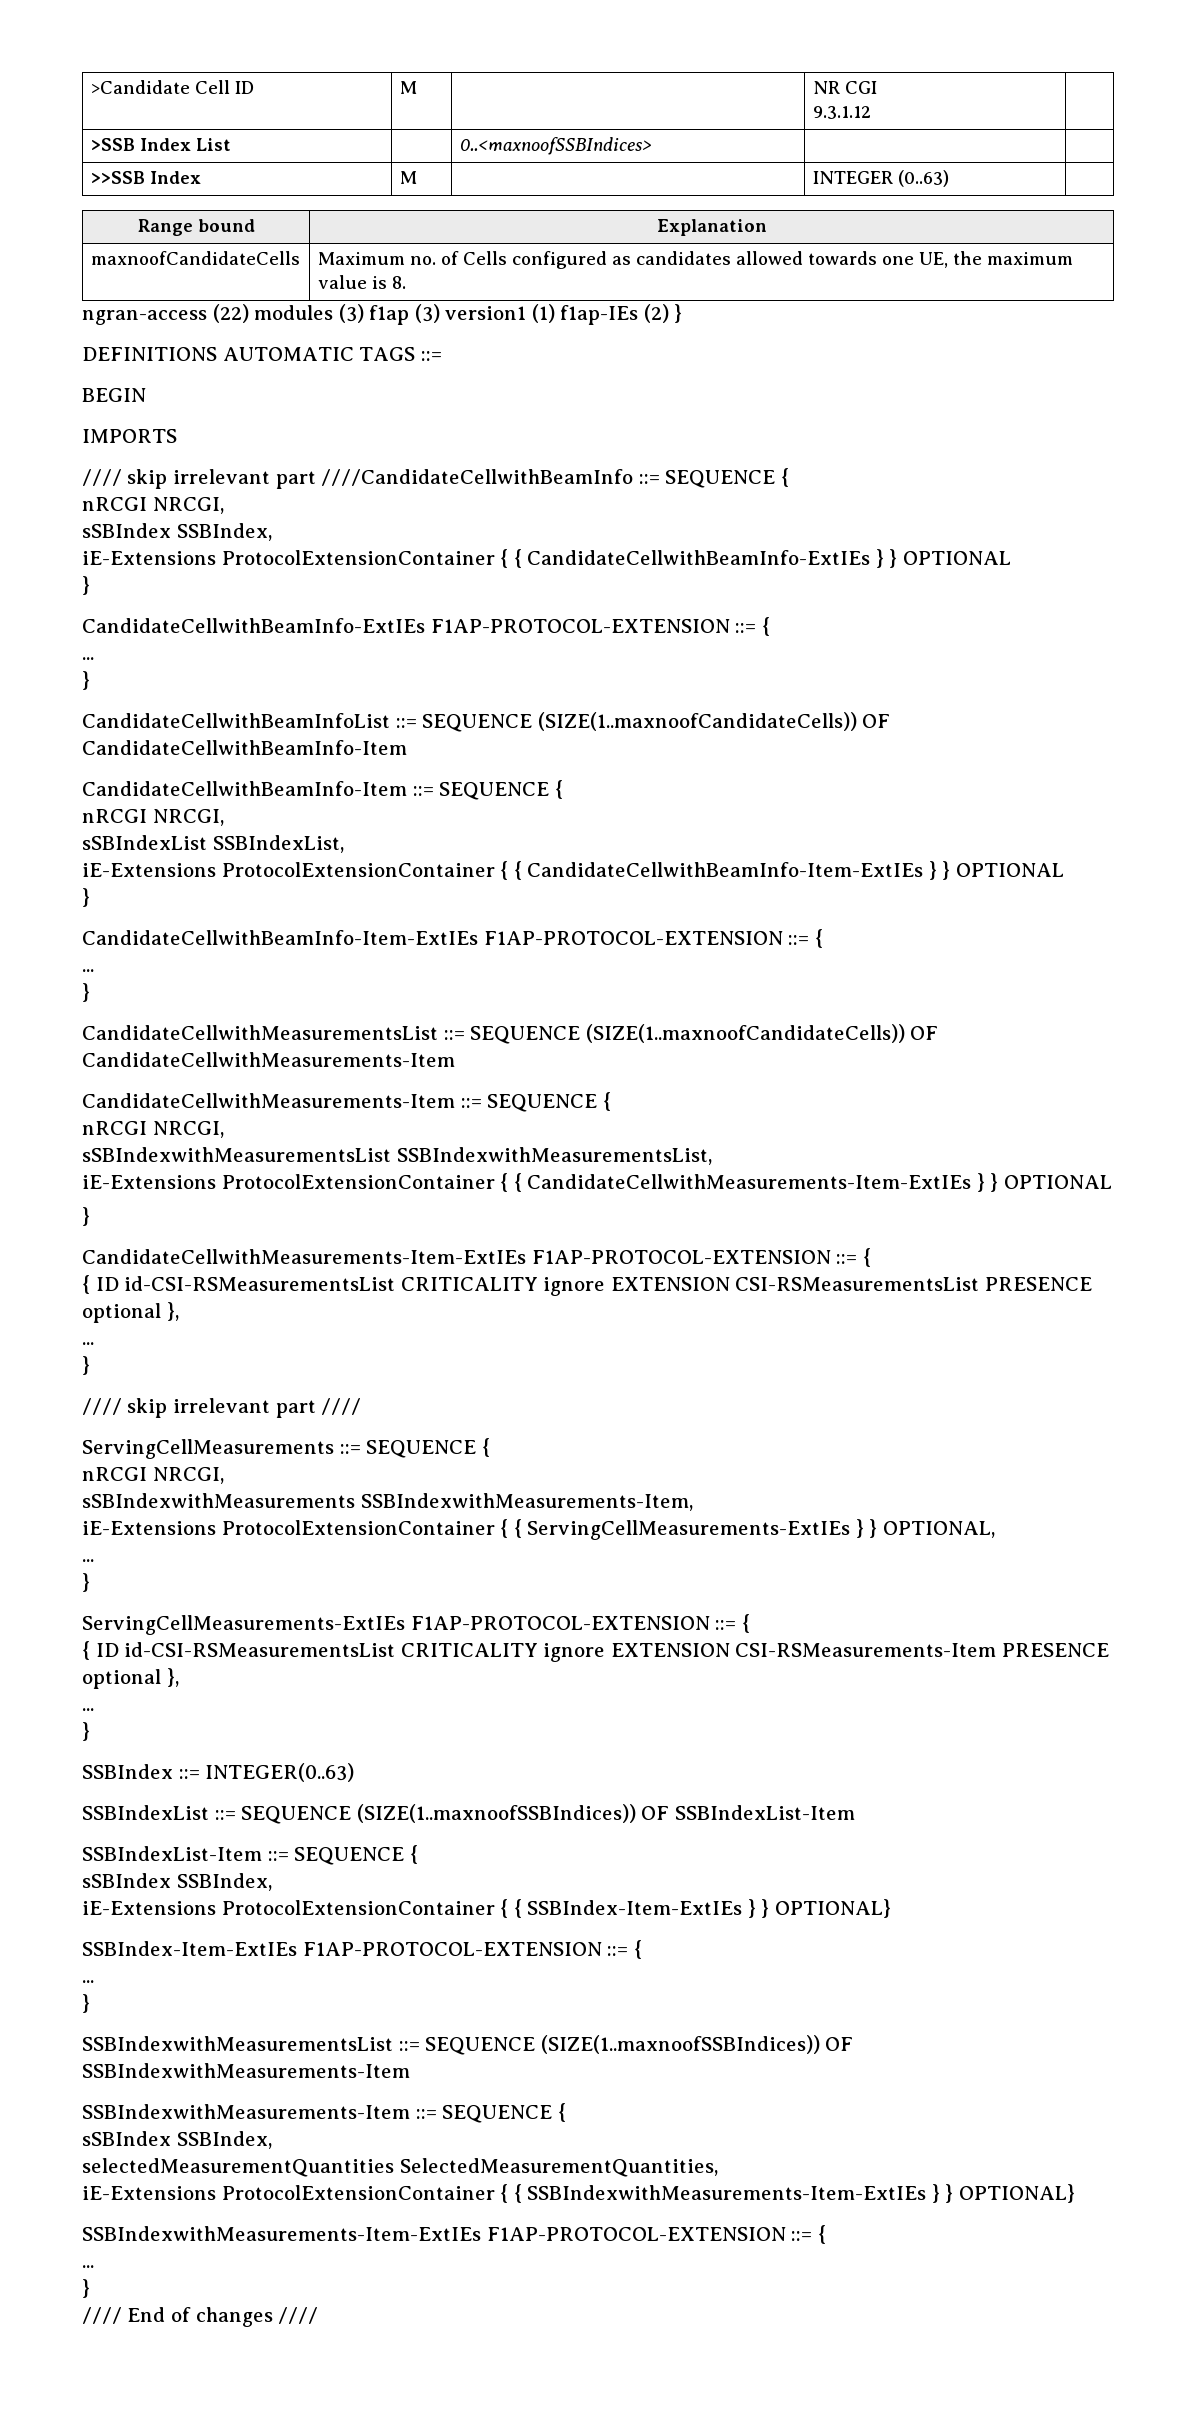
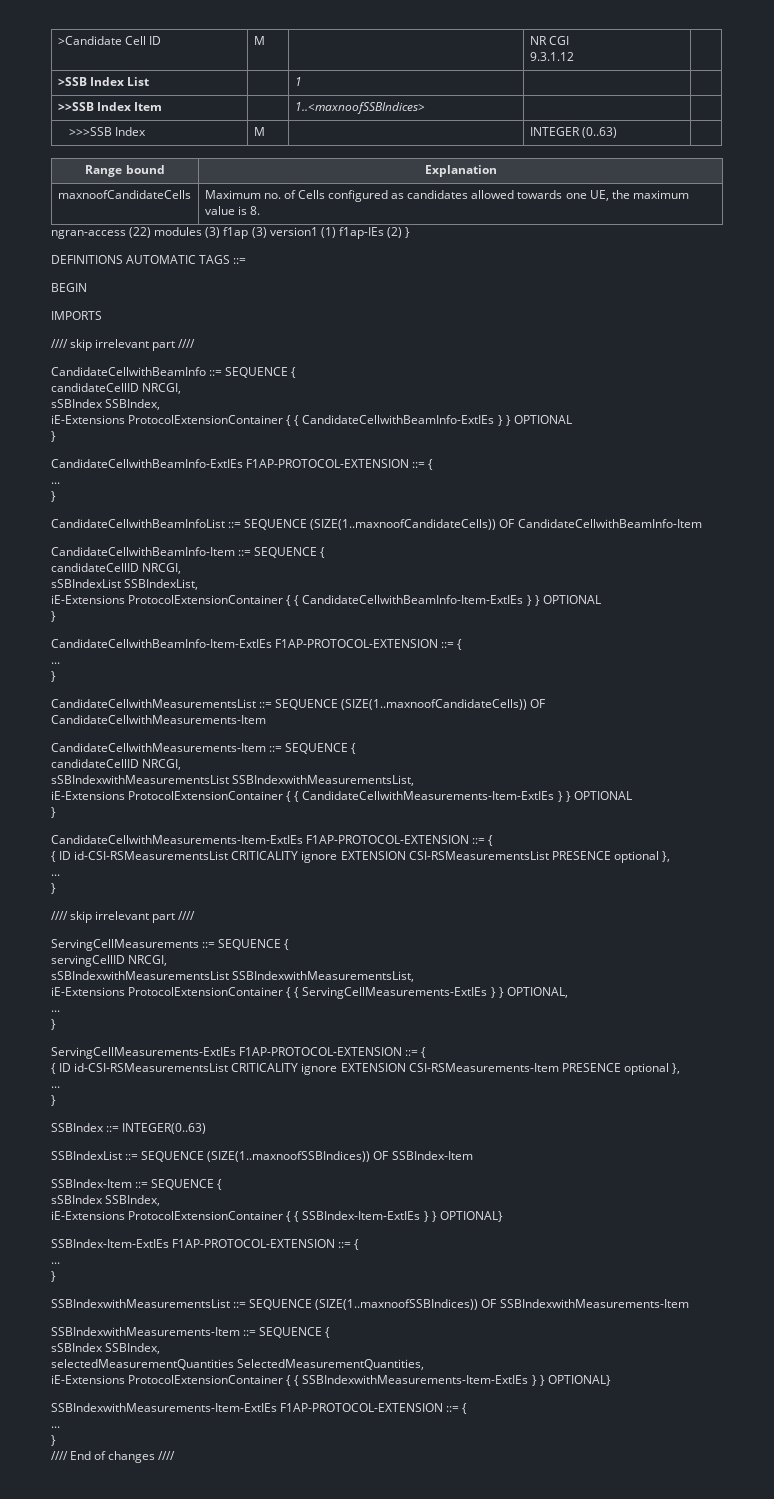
- >SSB Index List | | 0..<maxnoofSSBIndices> | |
+ >SSB Index List | | 1 | |
- >>SSB Index | M | | INTEGER (0..63) |
+ >>SSB Index Item | | 1..<maxnoofSSBIndices> | |
+ >>>SSB Index | M | | INTEGER (0..63) |
  IMPORTS
- //// skip irrelevant part ////CandidateCellwithBeamInfo ::= SEQUENCE {
- nRCGI NRCGI,
+ //// skip irrelevant part ////
+ CandidateCellwithBeamInfo ::= SEQUENCE {
+ candidateCellID NRCGI,
  CandidateCellwithBeamInfo-Item ::= SEQUENCE {
- nRCGI NRCGI,
+ candidateCellID NRCGI,
  CandidateCellwithMeasurements-Item ::= SEQUENCE {
- nRCGI NRCGI,
+ candidateCellID NRCGI,
  ServingCellMeasurements ::= SEQUENCE {
- nRCGI NRCGI,
- sSBIndexwithMeasurements SSBIndexwithMeasurements-Item,
+ servingCellID NRCGI,
+ sSBIndexwithMeasurementsList SSBIndexwithMeasurementsList,
- SSBIndexList ::= SEQUENCE (SIZE(1..maxnoofSSBIndices)) OF SSBIndexList-Item
- SSBIndexList-Item ::= SEQUENCE {
+ SSBIndexList ::= SEQUENCE (SIZE(1..maxnoofSSBIndices)) OF SSBIndex-Item
+ SSBIndex-Item ::= SEQUENCE {

